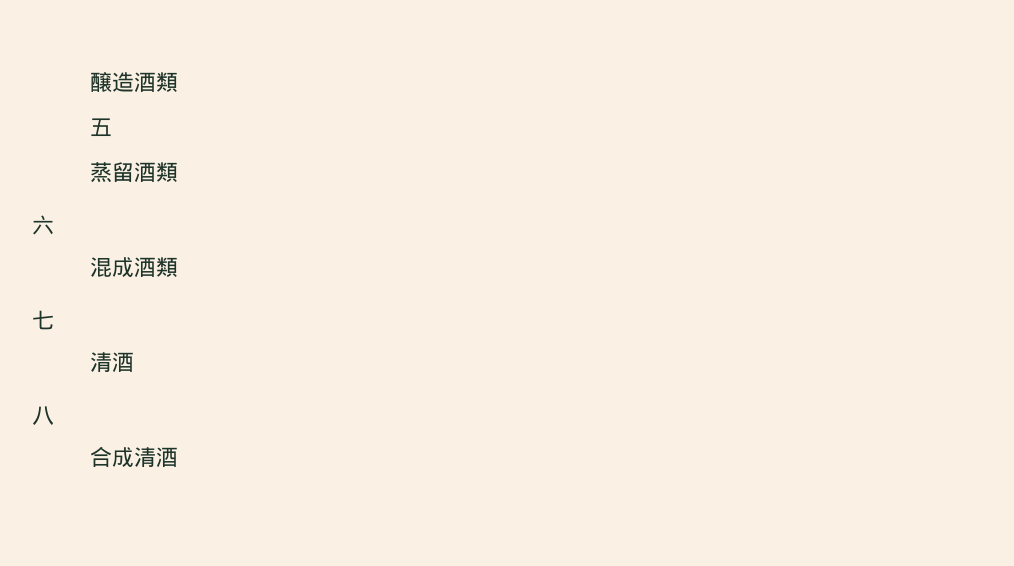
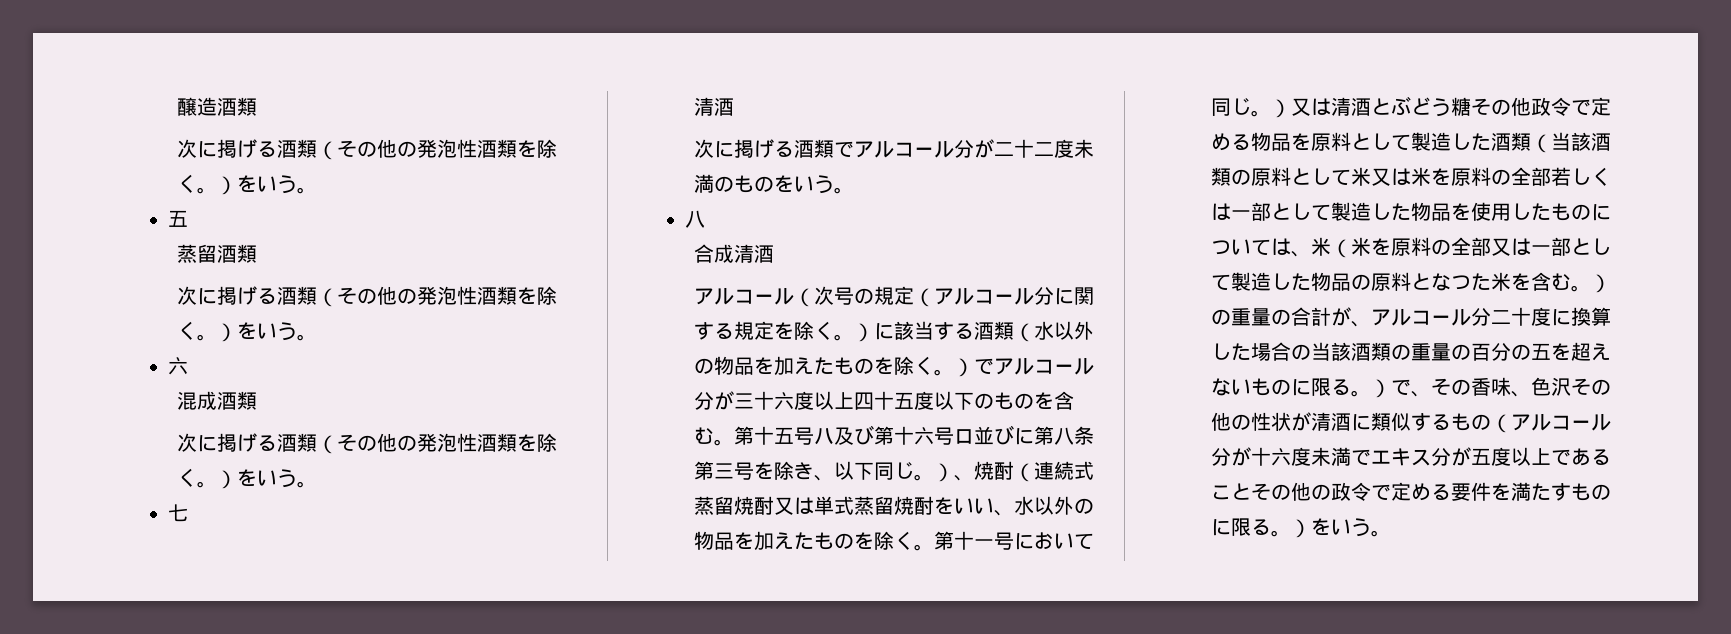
  醸造酒類
+ 次に掲げる酒類（その他の発泡性酒類を除く。）をいう。
  五
  蒸留酒類
+ 次に掲げる酒類（その他の発泡性酒類を除く。）をいう。
  六
  混成酒類
+ 次に掲げる酒類（その他の発泡性酒類を除く。）をいう。
  七
  清酒
+ 次に掲げる酒類でアルコール分が二十二度未満のものをいう。
  八
  合成清酒
+ アルコール（次号の規定（アルコール分に関する規定を除く。）に該当する酒類（水以外の物品を加えたものを除く。）でアルコール分が三十六度以上四十五度以下のものを含む。第十五号ハ及び第十六号ロ並びに第八条第三号を除き、以下同じ。）、焼酎（連続式蒸留焼酎又は単式蒸留焼酎をいい、水以外の物品を加えたものを除く。第十一号において同じ。）又は清酒とぶどう糖その他政令で定める物品を原料として製造した酒類（当該酒類の原料として米又は米を原料の全部若しくは一部として製造した物品を使用したものについては、米（米を原料の全部又は一部として製造した物品の原料となつた米を含む。）の重量の合計が、アルコール分二十度に換算した場合の当該酒類の重量の百分の五を超えないものに限る。）で、その香味、色沢その他の性状が清酒に類似するもの（アルコール分が十六度未満でエキス分が五度以上であることその他の政令で定める要件を満たすものに限る。）をいう。

